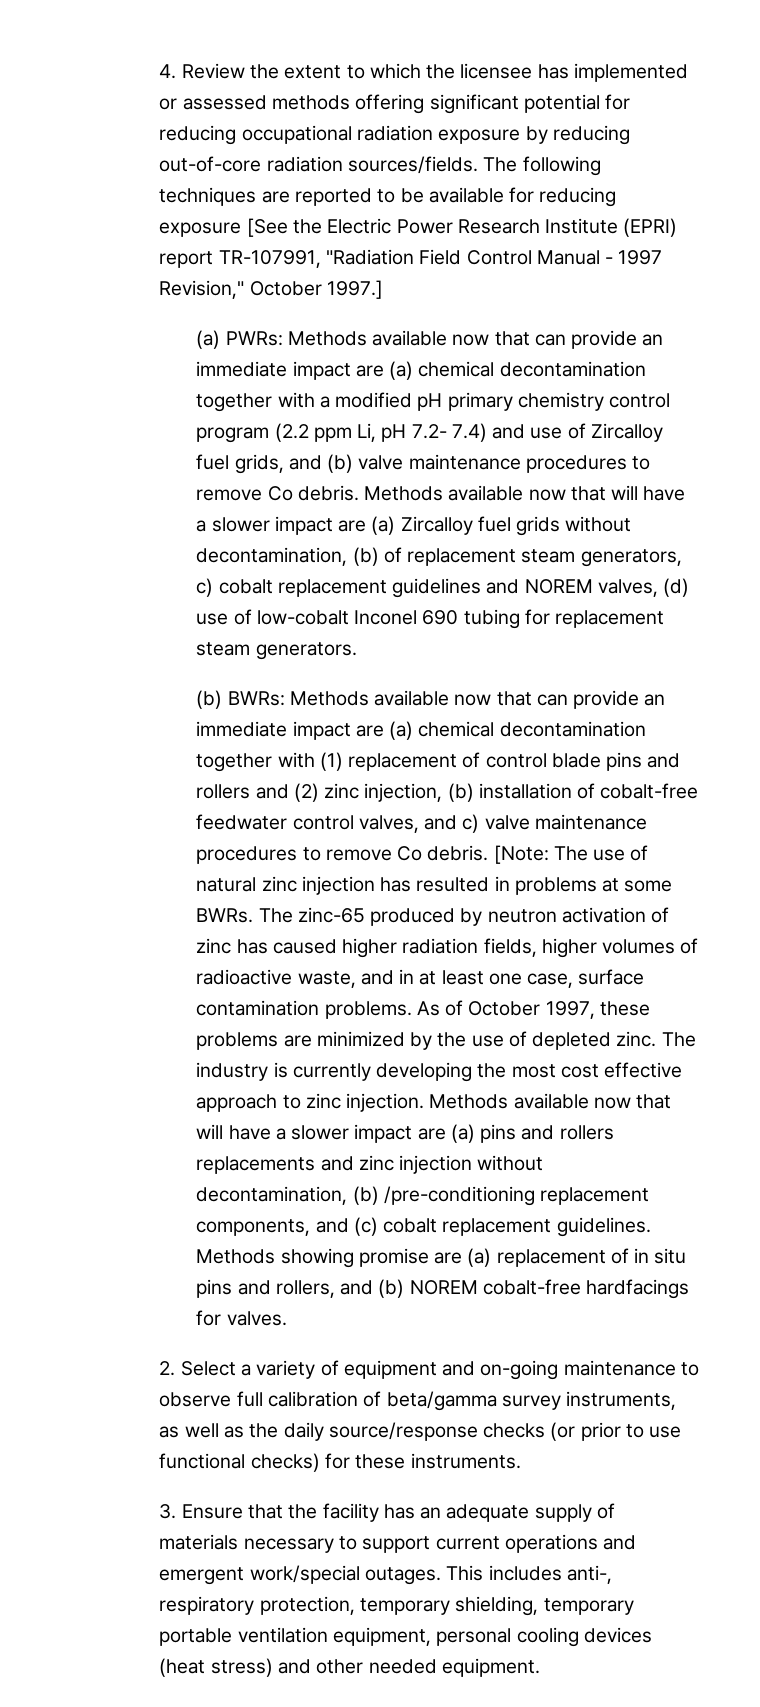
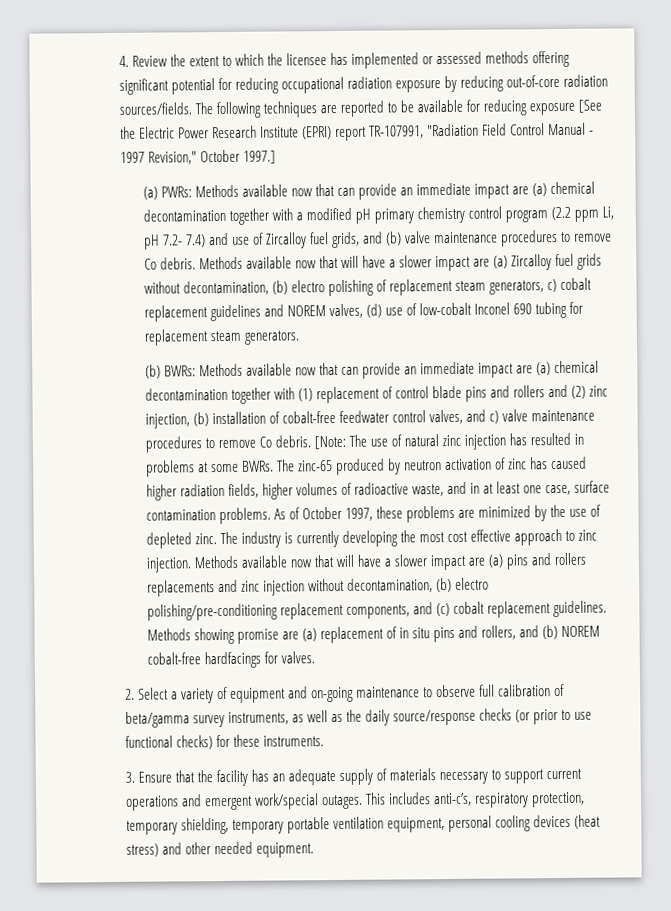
- Methods available now that will have a slower impact are (a) Zircalloy fuel grids without decontamination, (b) of replacement steam generators, c) cobalt replacement guidelines and NOREM valves, (d) use of low-cobalt Inconel 690 tubing for replacement steam generators.
+ Methods available now that will have a slower impact are (a) Zircalloy fuel grids without decontamination, (b) electro polishing of replacement steam generators, c) cobalt replacement guidelines and NOREM valves, (d) use of low-cobalt Inconel 690 tubing for replacement steam generators.
- Methods available now that will have a slower impact are (a) pins and rollers replacements and zinc injection without decontamination, (b) /pre-conditioning replacement components, and (c) cobalt replacement guidelines.
+ Methods available now that will have a slower impact are (a) pins and rollers replacements and zinc injection without decontamination, (b) electro polishing/pre-conditioning replacement components, and (c) cobalt replacement guidelines.
- This includes anti-, respiratory protection, temporary shielding, temporary portable ventilation equipment, personal cooling devices (heat stress) and other needed equipment.
+ This includes anti-c’s, respiratory protection, temporary shielding, temporary portable ventilation equipment, personal cooling devices (heat stress) and other needed equipment.

